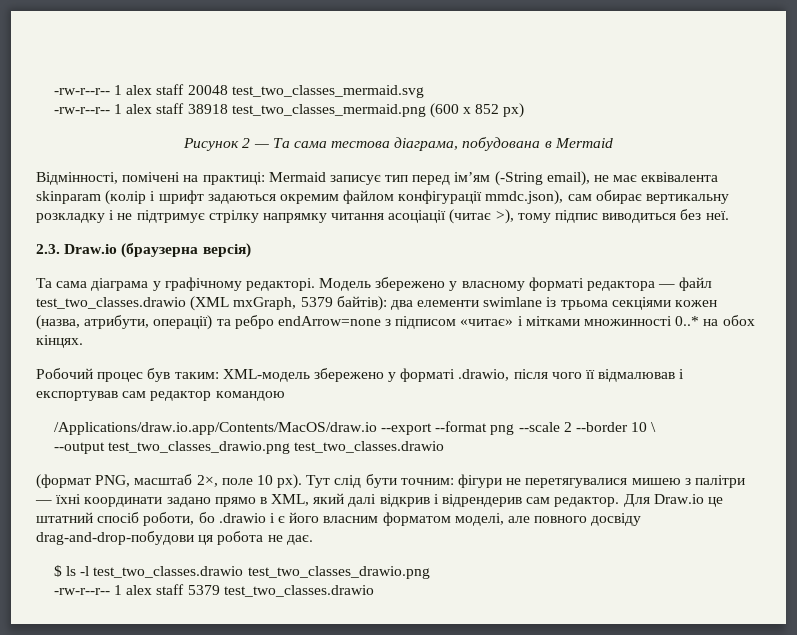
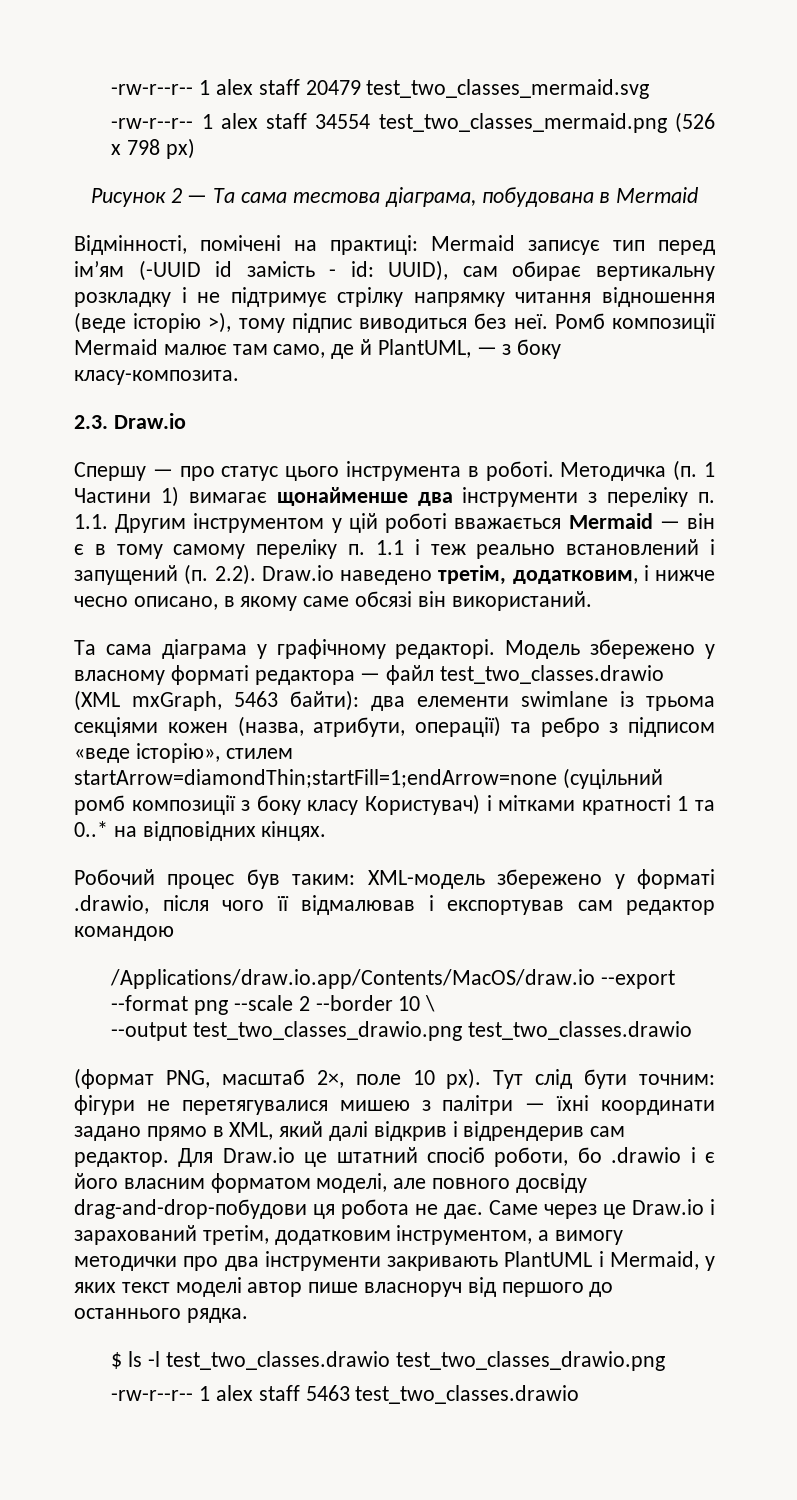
- -rw-r--r-- 1 alex staff 20048 test_two_classes_mermaid.svg
+ -rw-r--r-- 1 alex staff 20479 test_two_classes_mermaid.svg
- -rw-r--r-- 1 alex staff 38918 test_two_classes_mermaid.png (600 x 852 px)
+ -rw-r--r-- 1 alex staff 34554 test_two_classes_mermaid.png (526 x 798 px)
- Відмінності, помічені на практиці: Mermaid записує тип перед імʼям (-String email), не має еквівалента skinparam (колір і шрифт задаються окремим файлом конфігурації mmdc.json), сам обирає вертикальну розкладку і не підтримує стрілку напрямку читання асоціації (читає >), тому підпис виводиться без неї.
- 2.3. Draw.io (браузерна версія)
+ Відмінності, помічені на практиці: Mermaid записує тип перед імʼям (-UUID id замість - id: UUID), сам обирає вертикальну розкладку і не підтримує стрілку напрямку читання відношення (веде історію >), тому підпис виводиться без неї. Ромб композиції Mermaid малює там само, де й PlantUML, — з боку класу-композита.
+ 2.3. Draw.io
+ Спершу — про статус цього інструмента в роботі. Методичка (п. 1 Частини 1) вимагає щонайменше два інструменти з переліку п. 1.1. Другим інструментом у цій роботі вважається Mermaid — він є в тому самому переліку п. 1.1 і теж реально встановлений і запущений (п. 2.2). Draw.io наведено третім, додатковим, і нижче чесно описано, в якому саме обсязі він використаний.
- Модель збережено у власному форматі редактора — файл test_two_classes.drawio (XML mxGraph, 5379 байтів): два елементи swimlane із трьома секціями кожен (назва, атрибути, операції) та ребро endArrow=none з підписом «читає» і мітками множинності 0..* на обох кінцях.
+ Модель збережено у власному форматі редактора — файл test_two_classes.drawio (XML mxGraph, 5463 байти): два елементи swimlane із трьома секціями кожен (назва, атрибути, операції) та ребро з підписом «веде історію», стилем startArrow=diamondThin;startFill=1;endArrow=none (суцільний ромб композиції з боку класу Користувач) і мітками кратності 1 та 0..* на відповідних кінцях.
+ Саме через це Draw.io і зарахований третім, додатковим інструментом, а вимогу методички про два інструменти закривають PlantUML і Mermaid, у яких текст моделі автор пише власноруч від першого до останнього рядка.
- -rw-r--r-- 1 alex staff 5379 test_two_classes.drawio
+ -rw-r--r-- 1 alex staff 5463 test_two_classes.drawio

